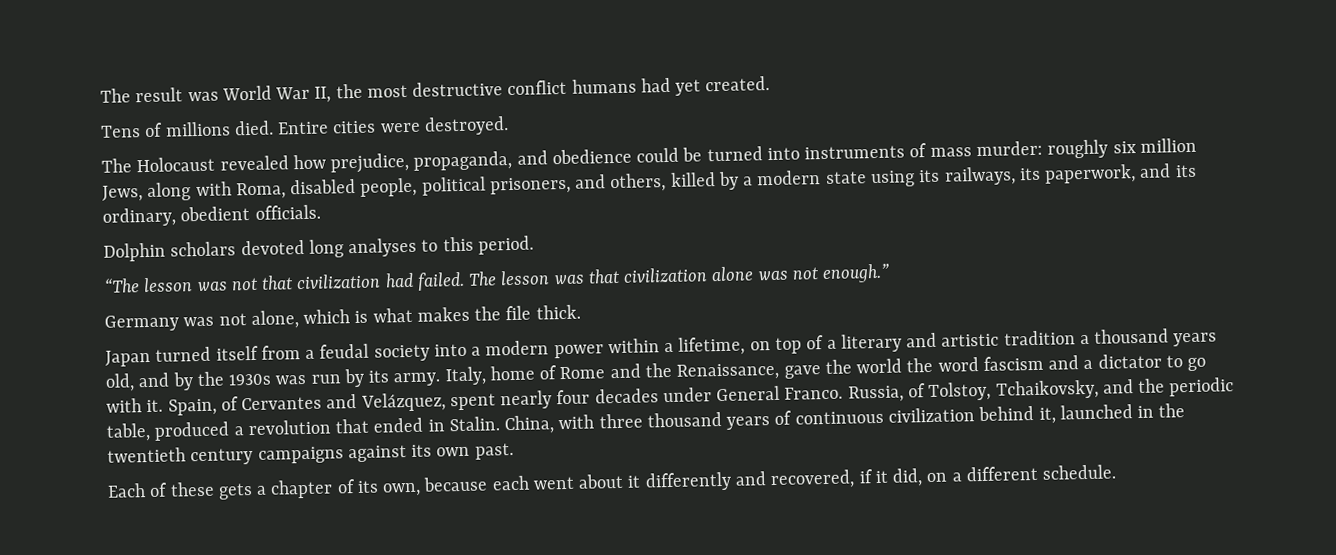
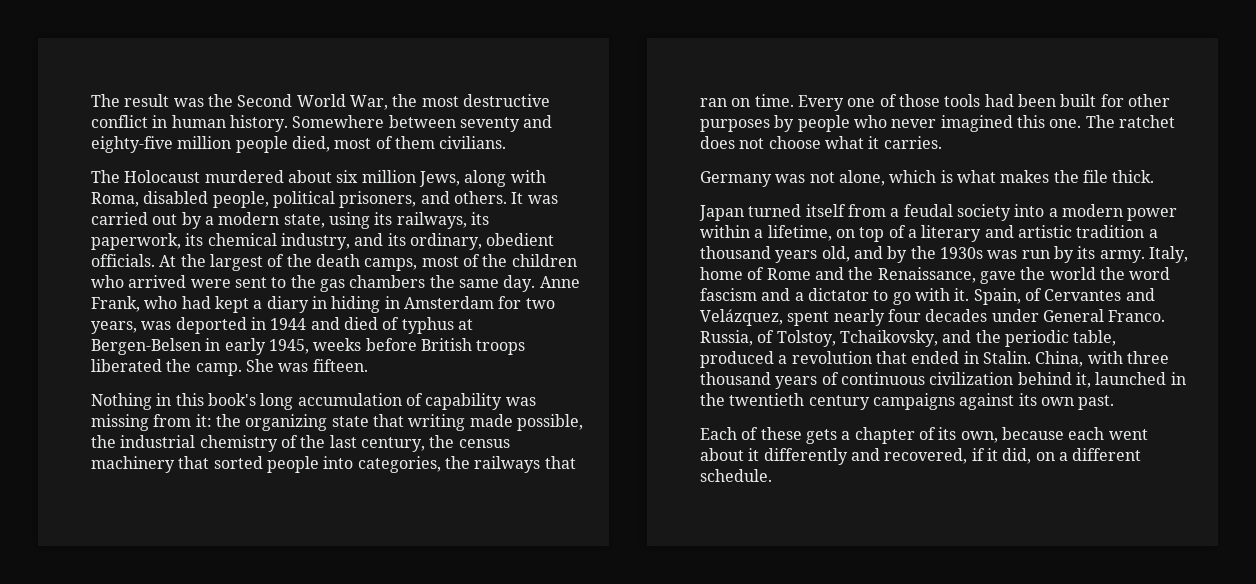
- The result was World War II, the most destructive conflict humans had yet created.
- Tens of millions died. Entire cities were destroyed.
- The Holocaust revealed how prejudice, propaganda, and obedience could be turned into instruments of mass murder: roughly six million Jews, along with Roma, disabled people, political prisoners, and others, killed by a modern state using its railways, its paperwork, and its ordinary, obedient officials.
- Dolphin scholars devoted long analyses to this period.
- “The lesson was not that civilization had failed. The lesson was that civilization alone was not enough.”
+ The result was the Second World War, the most destructive conflict in human history. Somewhere between seventy and eighty-five million people died, most of them civilians.
+ The Holocaust murdered about six million Jews, along with Roma, disabled people, political prisoners, and others. It was carried out by a modern state, using its railways, its paperwork, its chemical industry, and its ordinary, obedient officials. At the largest of the death camps, most of the children who arrived were sent to the gas chambers the same day. Anne Frank, who had kept a diary in hiding in Amsterdam for two years, was deported in 1944 and died of typhus at Bergen-Belsen in early 1945, weeks before British troops liberated the camp. She was fifteen.
+ Nothing in this book's long accumulation of capability was missing from it: the organizing state that writing made possible, the industrial chemistry of the last century, the census machinery that sorted people into categories, the railways that ran on time. Every one of those tools had been built for other purposes by people who never imagined this one. The ratchet does not choose what it carries.

